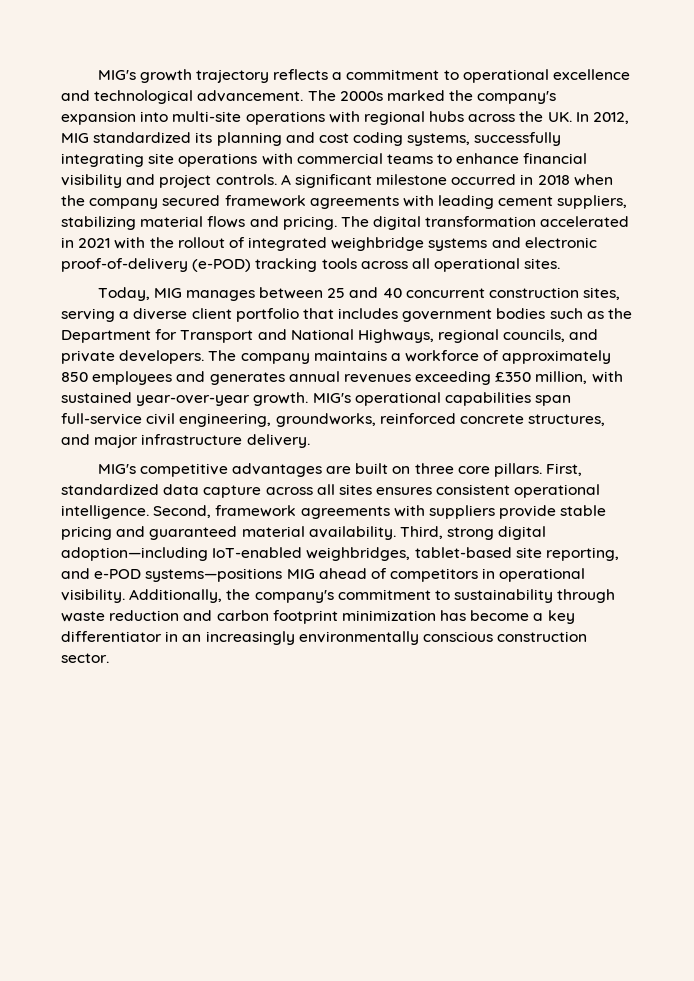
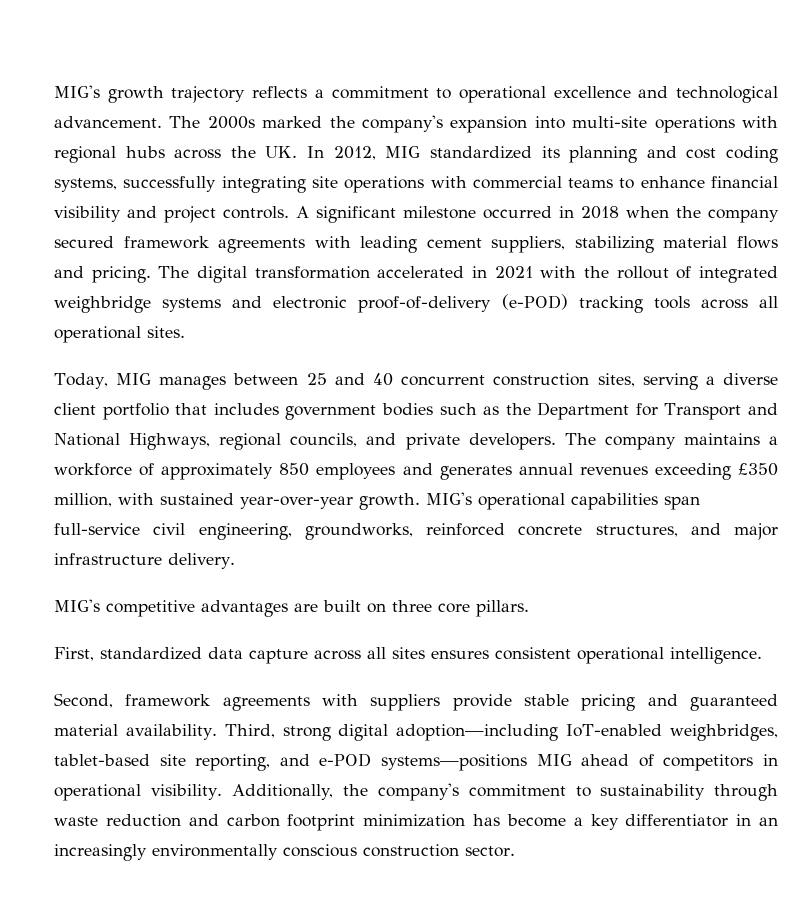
- MIG's competitive advantages are built on three core pillars. First, standardized data capture across all sites ensures consistent operational intelligence. Second, framework agreements with suppliers provide stable pricing and guaranteed material availability.
+ MIG's competitive advantages are built on three core pillars.
+ First, standardized data capture across all sites ensures consistent operational intelligence.
+ Second, framework agreements with suppliers provide stable pricing and guaranteed material availability.

